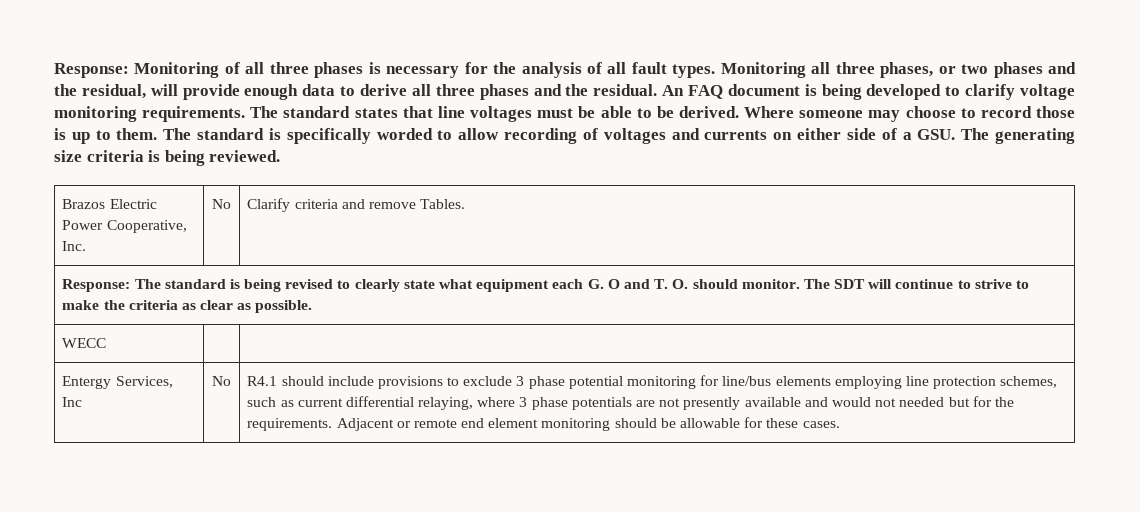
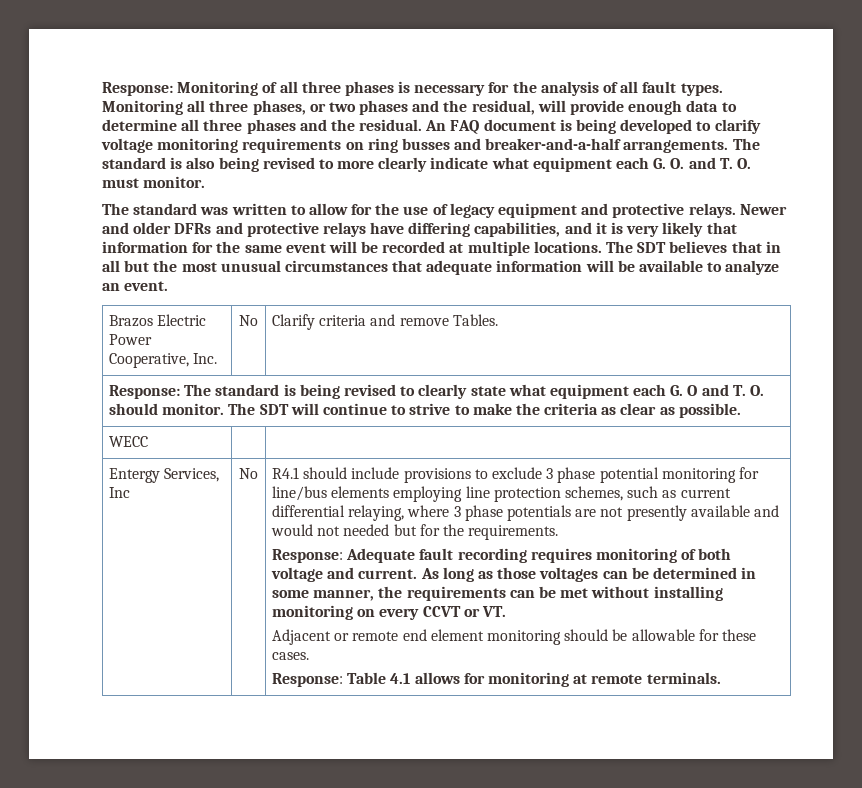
- Monitoring all three phases, or two phases and the residual, will provide enough data to derive all three phases and the residual.
+ Monitoring all three phases, or two phases and the residual, will provide enough data to determine all three phases and the residual.
- An FAQ document is being developed to clarify voltage monitoring requirements. The standard states that line voltages must be able to be derived. Where someone may choose to record those is up to them. The standard is specifically worded to allow recording of voltages and currents on either side of a GSU. The generating size criteria is being reviewed.
+ An FAQ document is being developed to clarify voltage monitoring requirements on ring busses and breaker-and-a-half arrangements. The standard is also being revised to more clearly indicate what equipment each G. O. and T. O. must monitor.
+ The standard was written to allow for the use of legacy equipment and protective relays. Newer and older DFRs and protective relays have differing capabilities, and it is very likely that information for the same event will be recorded at multiple locations. The SDT believes that in all but the most unusual circumstances that adequate information will be available to analyze an event.
- R4.1 should include provisions to exclude 3 phase potential monitoring for line/bus elements employing line protection schemes, such as current differential relaying, where 3 phase potentials are not presently available and would not needed but for the requirements. Adjacent or remote end element monitoring should be allowable for these cases.
+ R4.1 should include provisions to exclude 3 phase potential monitoring for line/bus elements employing line protection schemes, such as current differential relaying, where 3 phase potentials are not presently available and would not needed but for the requirements.
+ Response: Adequate fault recording requires monitoring of both voltage and current. As long as those voltages can be determined in some manner, the requirements can be met without installing monitoring on every CCVT or VT.
+ Adjacent or remote end element monitoring should be allowable for these cases.
+ Response: Table 4.1 allows for monitoring at remote terminals.

